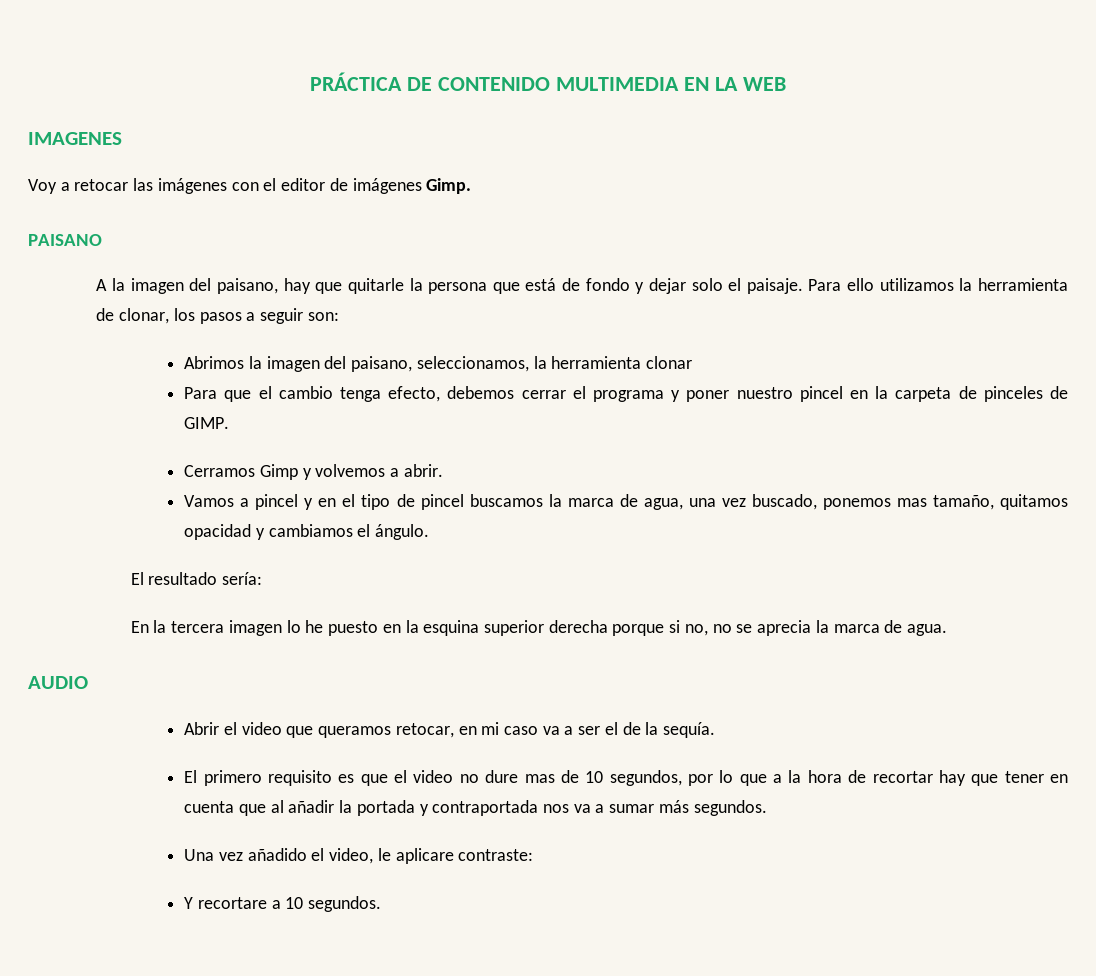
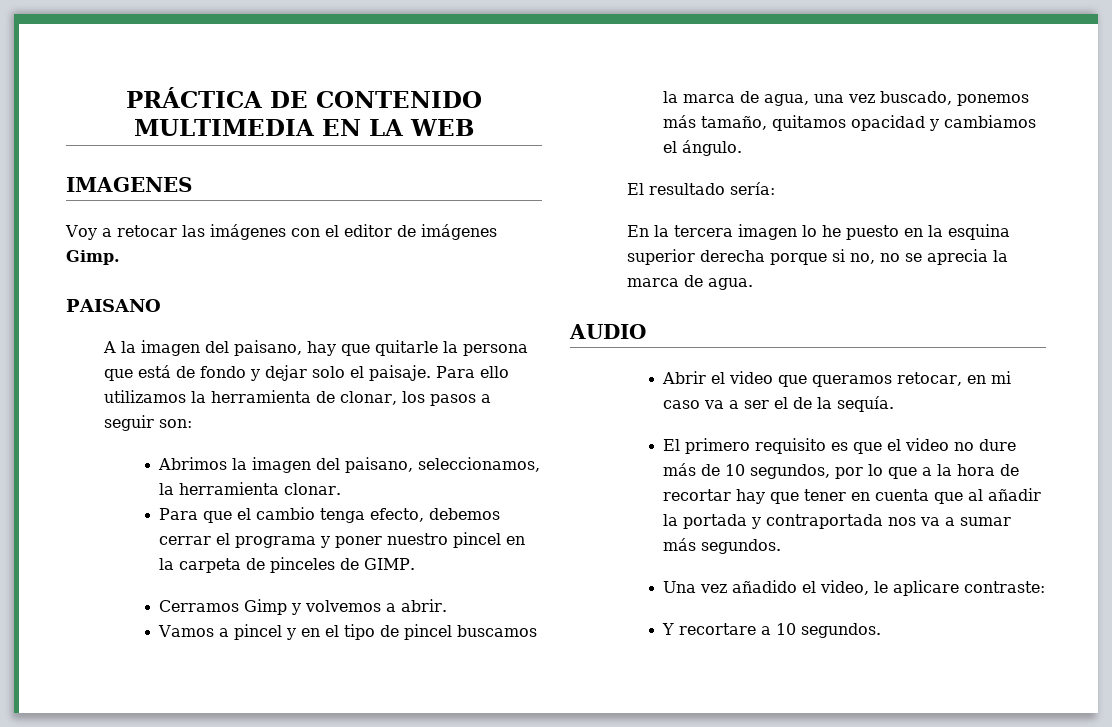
- Abrimos la imagen del paisano, seleccionamos, la herramienta clonar
+ Abrimos la imagen del paisano, seleccionamos, la herramienta clonar.
- Vamos a pincel y en el tipo de pincel buscamos la marca de agua, una vez buscado, ponemos mas tamaño, quitamos opacidad y cambiamos el ángulo.
+ Vamos a pincel y en el tipo de pincel buscamos la marca de agua, una vez buscado, ponemos más tamaño, quitamos opacidad y cambiamos el ángulo.
- El primero requisito es que el video no dure mas de 10 segundos, por lo que a la hora de recortar hay que tener en cuenta que al añadir la portada y contraportada nos va a sumar más segundos.
+ El primero requisito es que el video no dure más de 10 segundos, por lo que a la hora de recortar hay que tener en cuenta que al añadir la portada y contraportada nos va a sumar más segundos.

